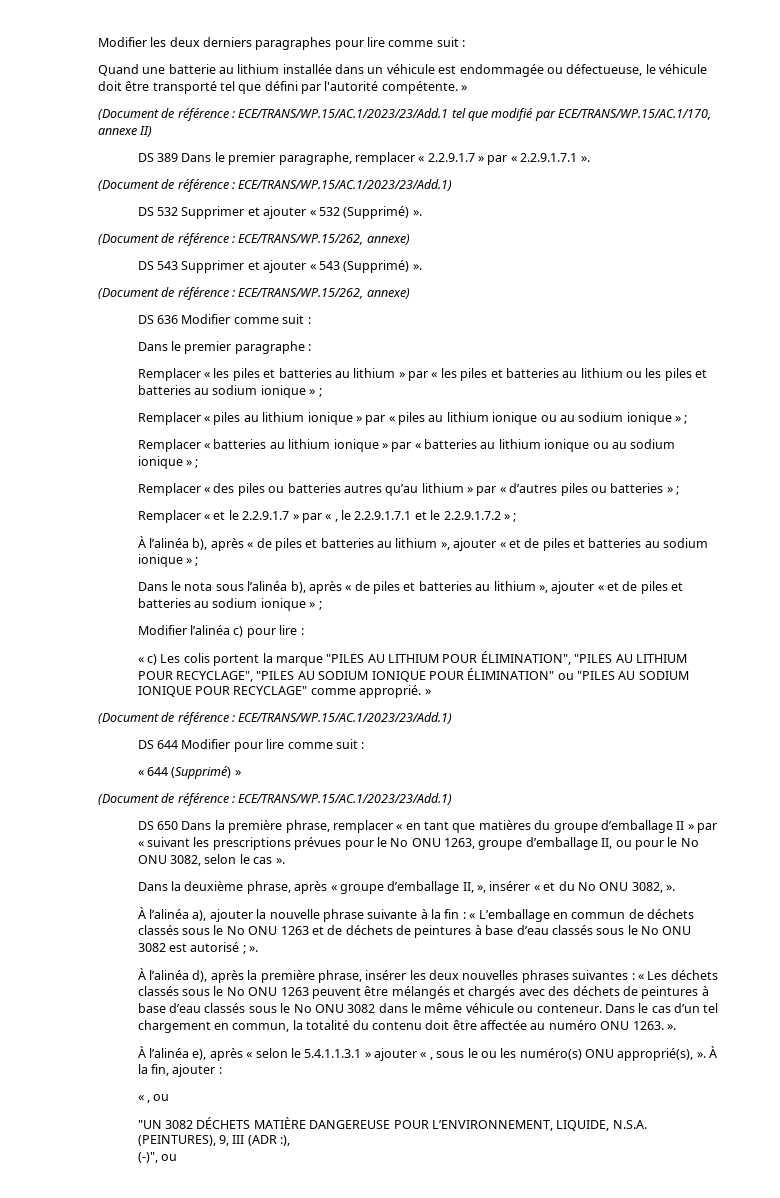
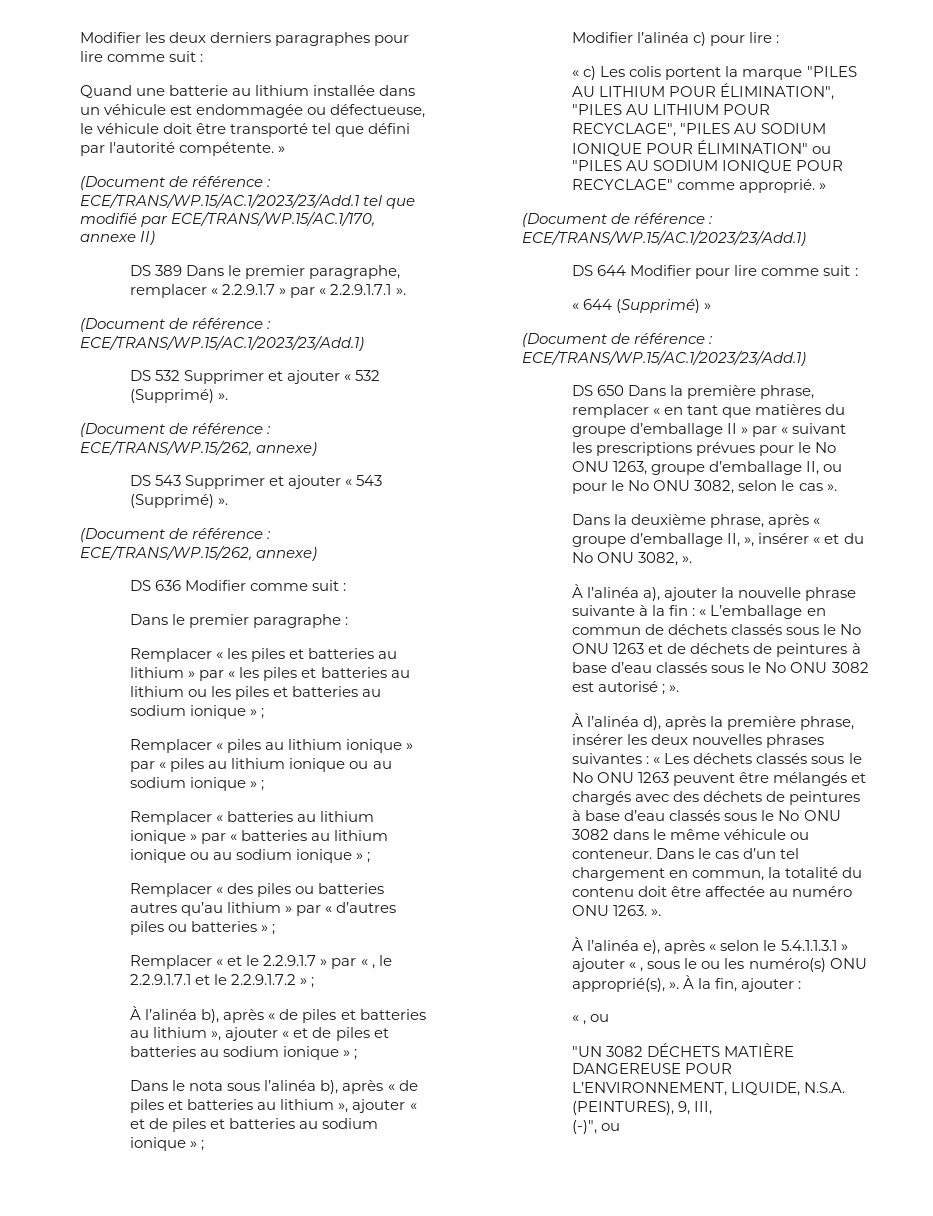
- "UN 3082 DÉCHETS MATIÈRE DANGEREUSE POUR L’ENVIRONNEMENT, LIQUIDE, N.S.A. (PEINTURES), 9, III (ADR :),
+ "UN 3082 DÉCHETS MATIÈRE DANGEREUSE POUR L’ENVIRONNEMENT, LIQUIDE, N.S.A. (PEINTURES), 9, III,

